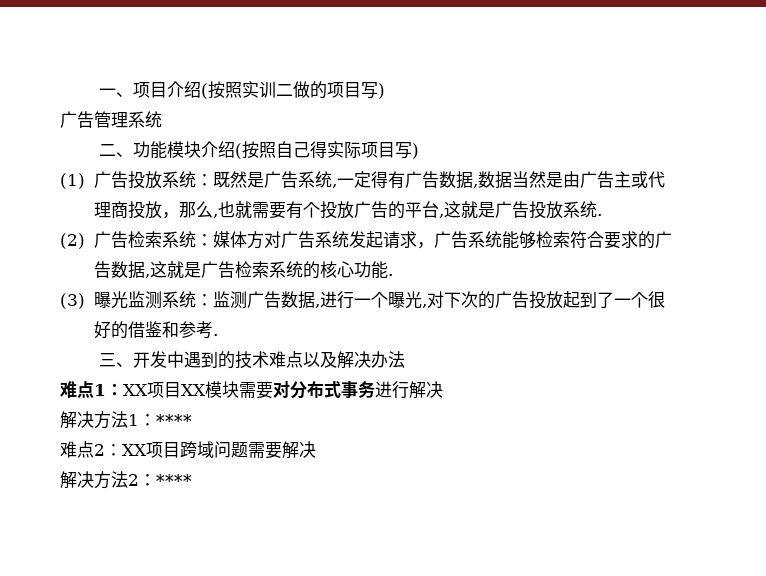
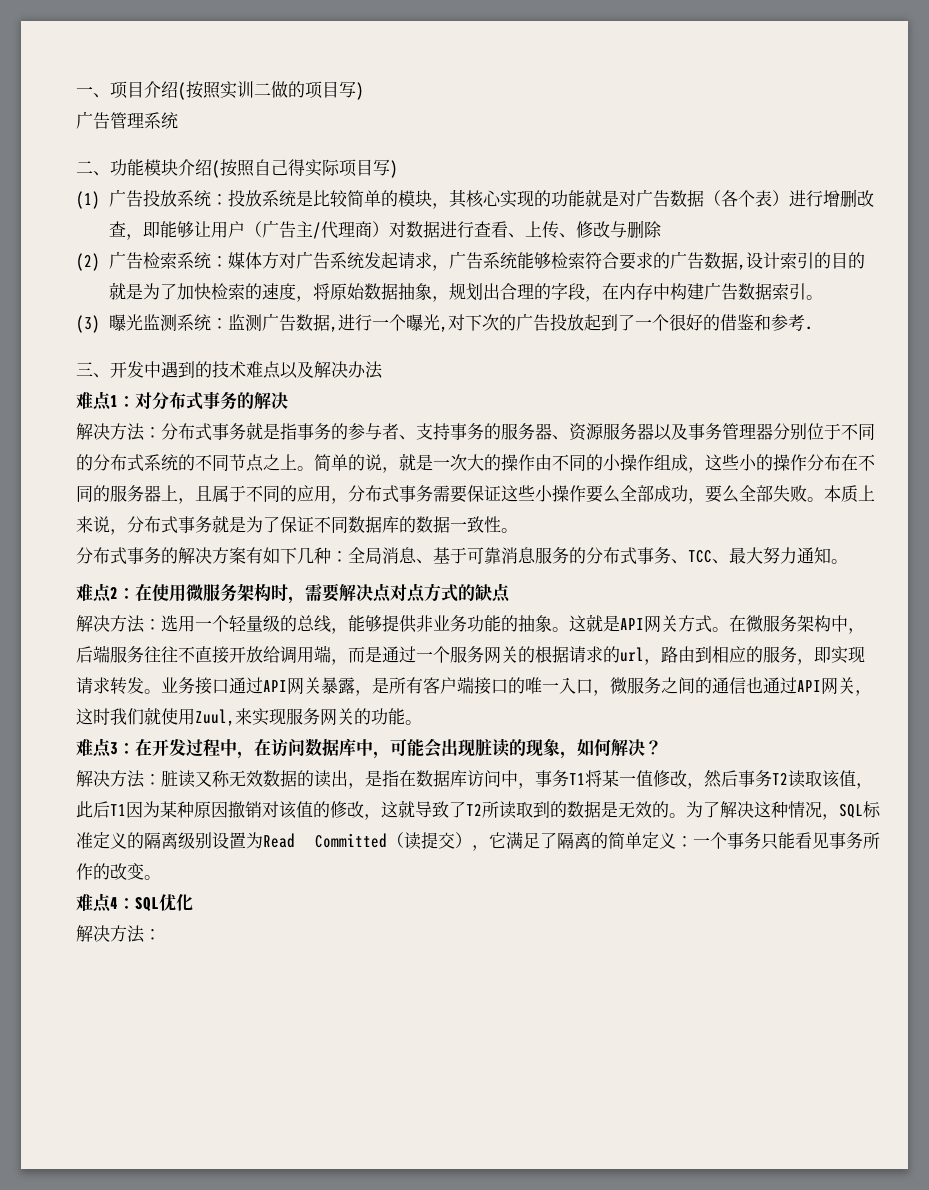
- (1)广告投放系统：既然是广告系统,一定得有广告数据,数据当然是由广告主或代理商投放，那么,也就需要有个投放广告的平台,这就是广告投放系统.
+ (1)广告投放系统：投放系统是比较简单的模块，其核心实现的功能就是对广告数据（各个表）进行增删改查，即能够让用户（广告主/代理商）对数据进行查看、上传、修改与删除
- (2)广告检索系统：媒体方对广告系统发起请求，广告系统能够检索符合要求的广告数据,这就是广告检索系统的核心功能.
+ (2)广告检索系统：媒体方对广告系统发起请求，广告系统能够检索符合要求的广告数据,设计索引的目的就是为了加快检索的速度，将原始数据抽象，规划出合理的字段，在内存中构建广告数据索引。
- 难点1：XX项目XX模块需要对分布式事务进行解决
- 解决方法1：****
- 难点2：XX项目跨域问题需要解决
- 解决方法2：****
+ 难点1：对分布式事务的解决
+ 解决方法：分布式事务就是指事务的参与者、支持事务的服务器、资源服务器以及事务管理器分别位于不同的分布式系统的不同节点之上。简单的说，就是一次大的操作由不同的小操作组成，这些小的操作分布在不同的服务器上，且属于不同的应用，分布式事务需要保证这些小操作要么全部成功，要么全部失败。本质上来说，分布式事务就是为了保证不同数据库的数据一致性。
+ 分布式事务的解决方案有如下几种：全局消息、基于可靠消息服务的分布式事务、TCC、最大努力通知。
+ 难点2：在使用微服务架构时，需要解决点对点方式的缺点
+ 解决方法：选用一个轻量级的总线，能够提供非业务功能的抽象。这就是API网关方式。在微服务架构中，后端服务往往不直接开放给调用端，而是通过一个服务网关的根据请求的url，路由到相应的服务，即实现请求转发。业务接口通过API网关暴露，是所有客户端接口的唯一入口，微服务之间的通信也通过API网关，这时我们就使用Zuul,来实现服务网关的功能。
+ 难点3：在开发过程中，在访问数据库中，可能会出现脏读的现象，如何解决？
+ 解决方法：脏读又称无效数据的读出，是指在数据库访问中，事务T1将某一值修改，然后事务T2读取该值，此后T1因为某种原因撤销对该值的修改，这就导致了T2所读取到的数据是无效的。为了解决这种情况，SQL标准定义的隔离级别设置为Read Committed（读提交），它满足了隔离的简单定义：一个事务只能看见事务所作的改变。
+ 难点4：SQL优化
+ 解决方法：

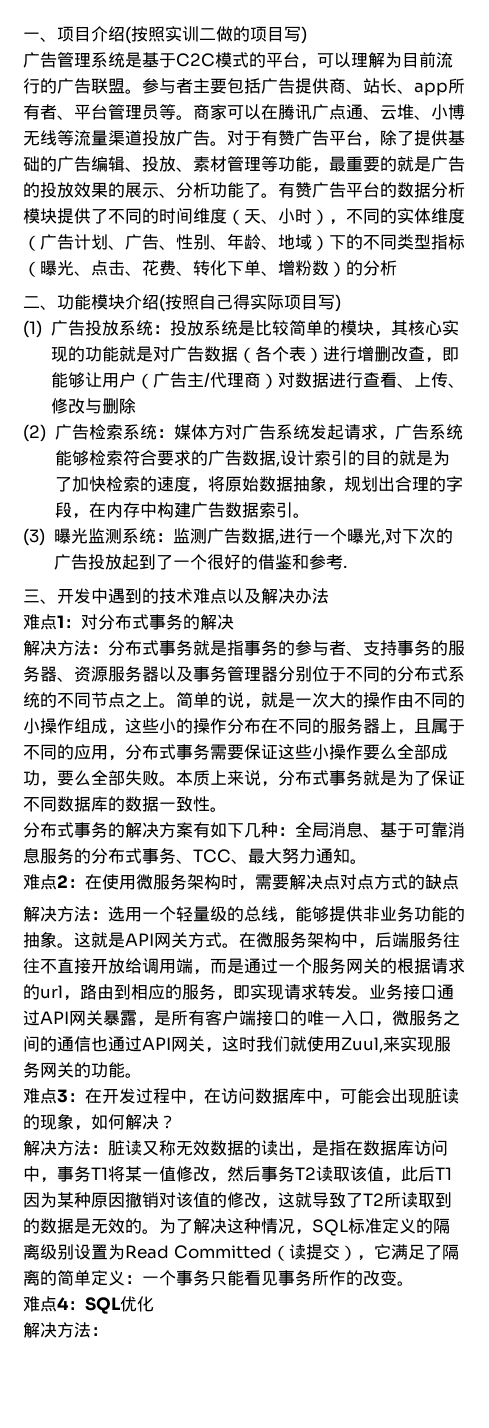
- 广告管理系统
+ 广告管理系统是基于C2C模式的平台，可以理解为目前流行的广告联盟。参与者主要包括广告提供商、站长、app所有者、平台管理员等。商家可以在腾讯广点通、云堆、小博无线等流量渠道投放广告。对于有赞广告平台，除了提供基础的广告编辑、投放、素材管理等功能，最重要的就是广告的投放效果的展示、分析功能了。有赞广告平台的数据分析模块提供了不同的时间维度（天、小时），不同的实体维度（广告计划、广告、性别、年龄、地域）下的不同类型指标（曝光、点击、花费、转化下单、增粉数）的分析

